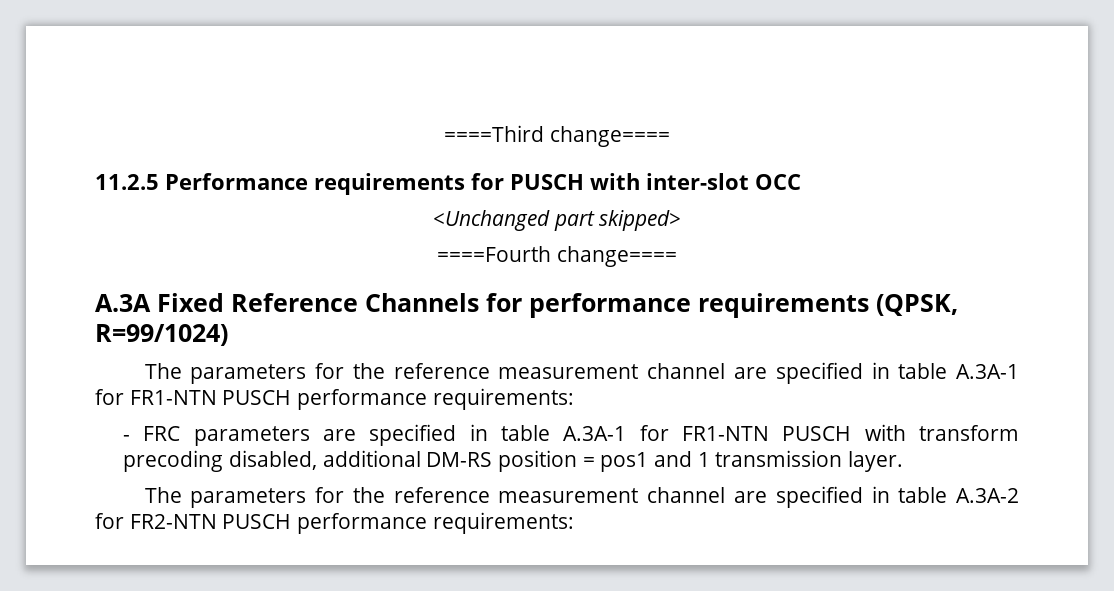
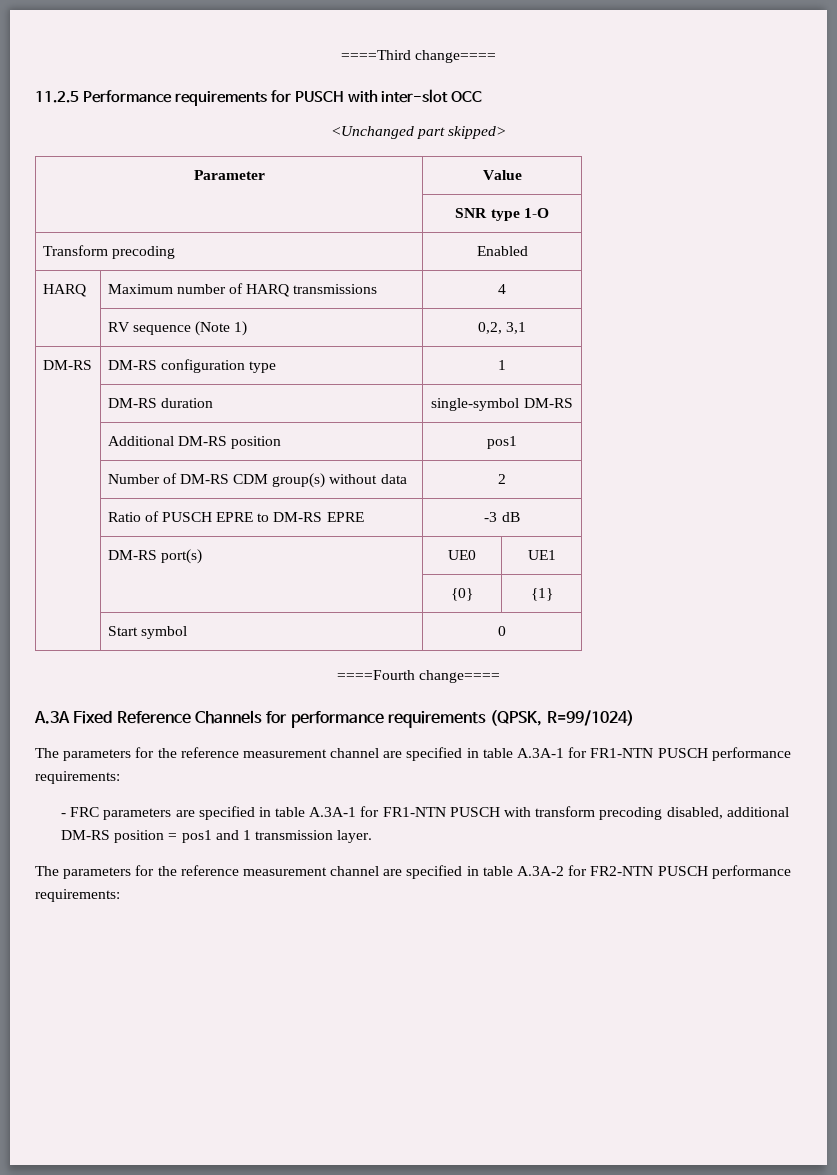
+ Parameter | Value
+ | SNR type 1-O
+ Transform precoding | Enabled
+ HARQ | Maximum number of HARQ transmissions | 4
+ | RV sequence (Note 1) | 0,2, 3,1
+ DM-RS | DM-RS configuration type | 1
+ | DM-RS duration | single-symbol DM-RS
+ | Additional DM-RS position | pos1
+ | Number of DM-RS CDM group(s) without data | 2
+ | Ratio of PUSCH EPRE to DM-RS EPRE | -3 dB
+ | DM-RS port(s) | UE0 | UE1
+ | | {0} | {1}
+ | Start symbol | 0

